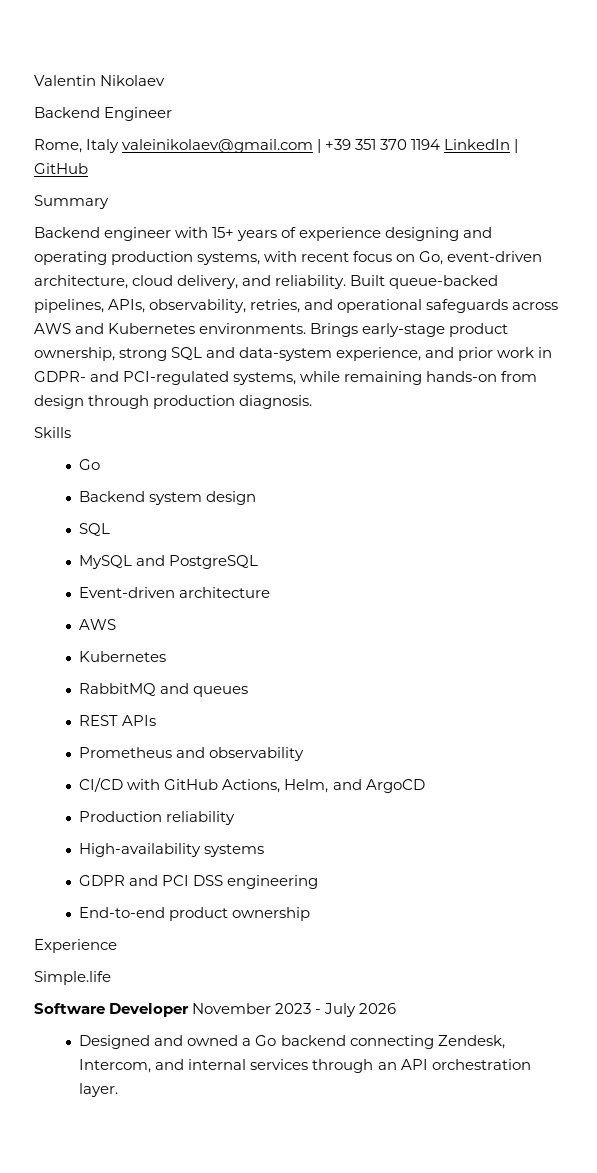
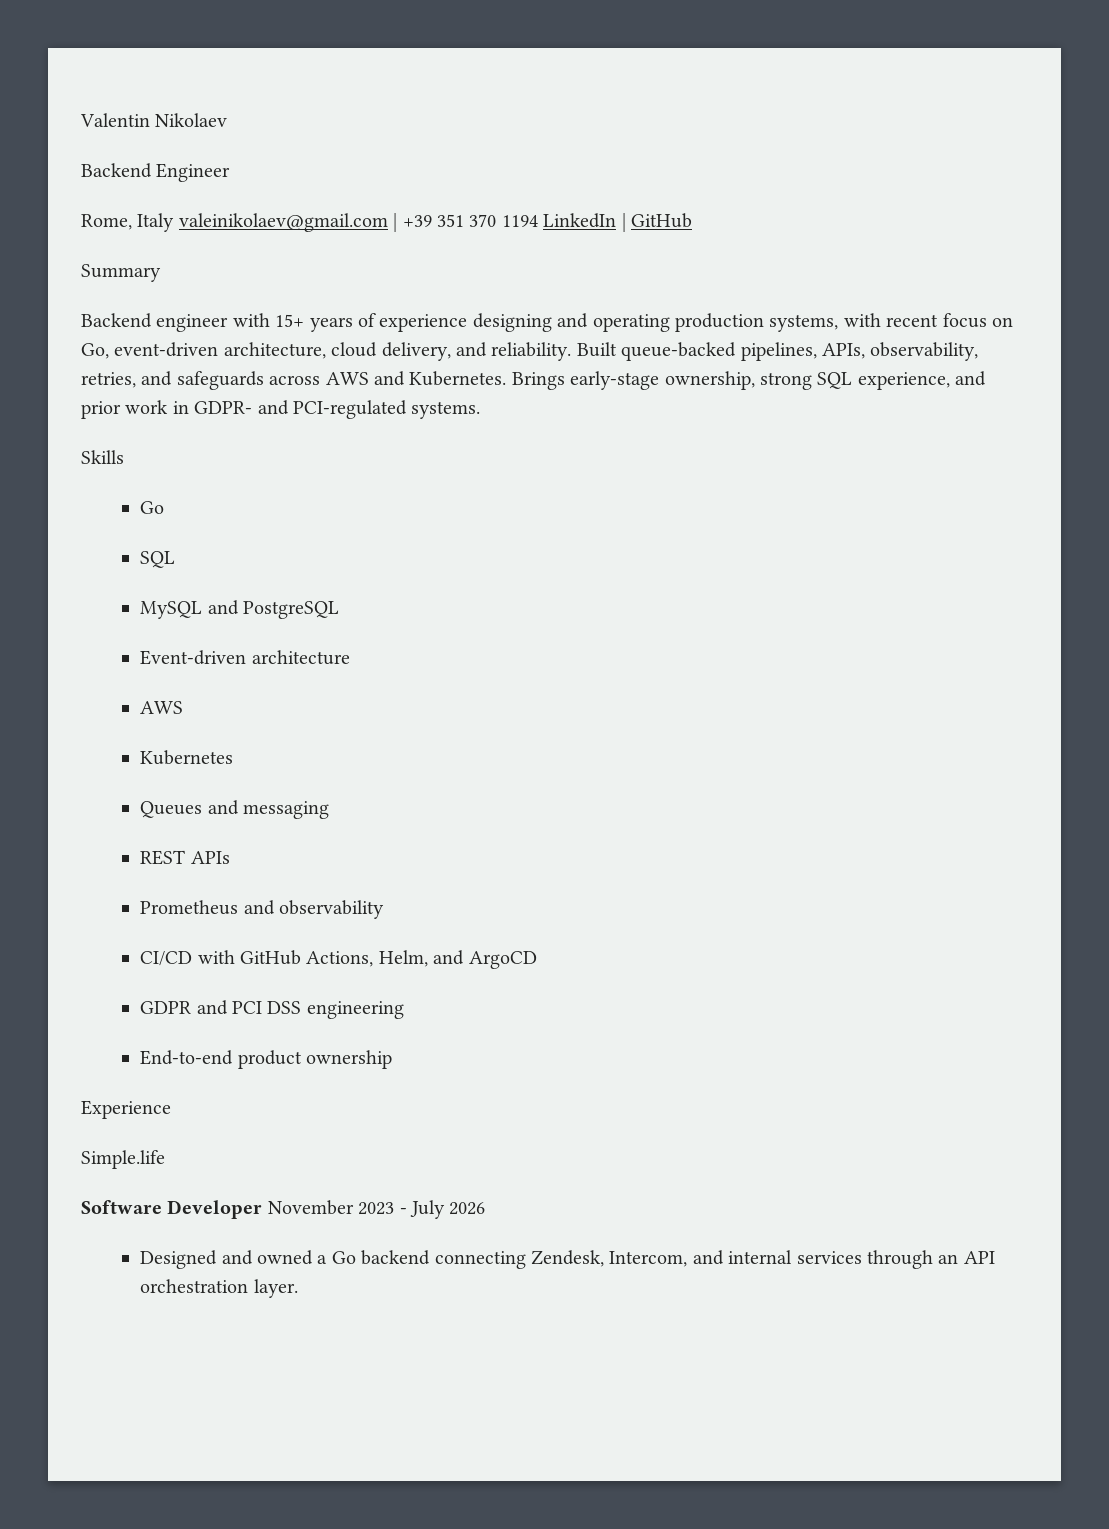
- Built queue-backed pipelines, APIs, observability, retries, and operational safeguards across AWS and Kubernetes environments.
+ Built queue-backed pipelines, APIs, observability, retries, and safeguards across AWS and Kubernetes.
- Brings early-stage product ownership, strong SQL and data-system experience, and prior work in GDPR- and PCI-regulated systems, while remaining hands-on from design through production diagnosis.
+ Brings early-stage ownership, strong SQL experience, and prior work in GDPR- and PCI-regulated systems.
- Backend system design
- RabbitMQ and queues
+ Queues and messaging
- Production reliability
- High-availability systems

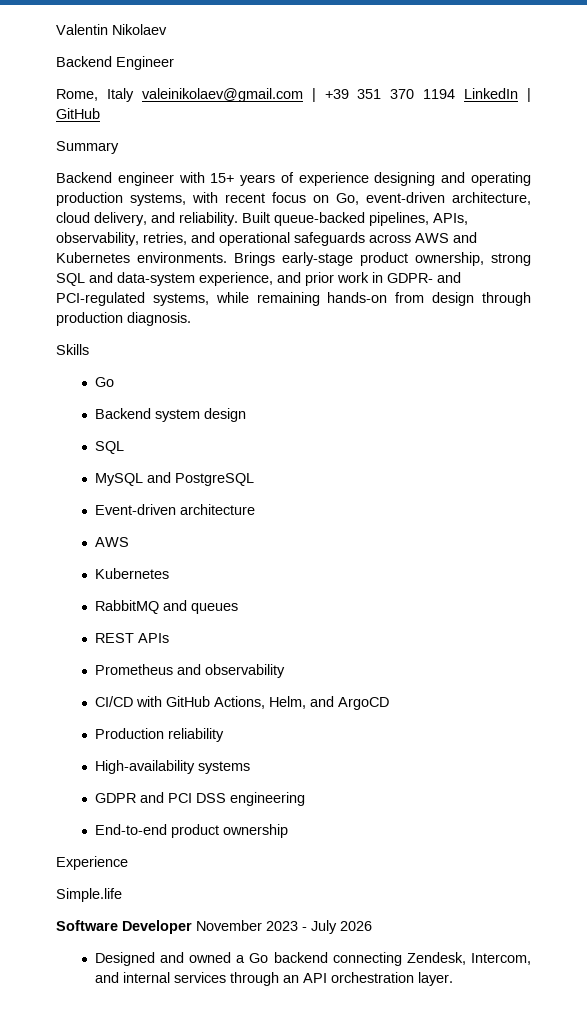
- Built queue-backed pipelines, APIs, observability, retries, and safeguards across AWS and Kubernetes.
+ Built queue-backed pipelines, APIs, observability, retries, and operational safeguards across AWS and Kubernetes environments.
- Brings early-stage ownership, strong SQL experience, and prior work in GDPR- and PCI-regulated systems.
+ Brings early-stage product ownership, strong SQL and data-system experience, and prior work in GDPR- and PCI-regulated systems, while remaining hands-on from design through production diagnosis.
+ Backend system design
- Queues and messaging
+ RabbitMQ and queues
+ Production reliability
+ High-availability systems

